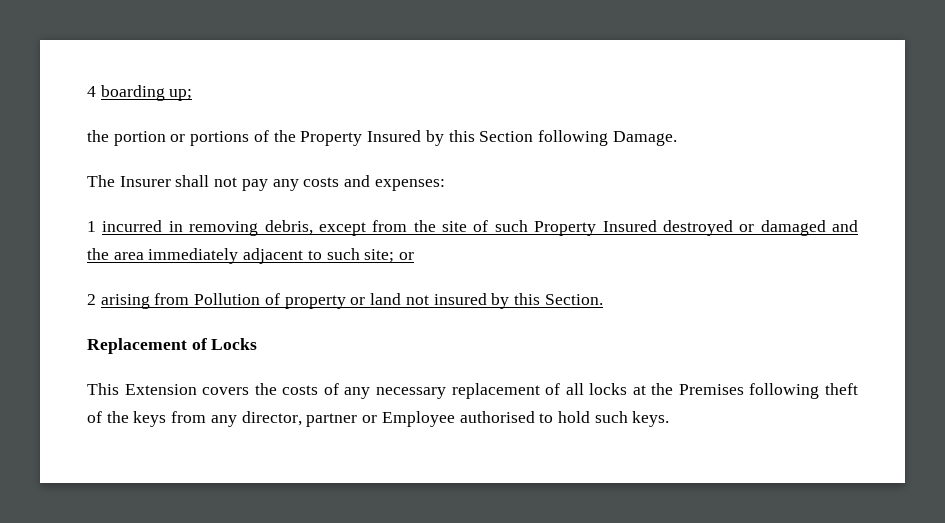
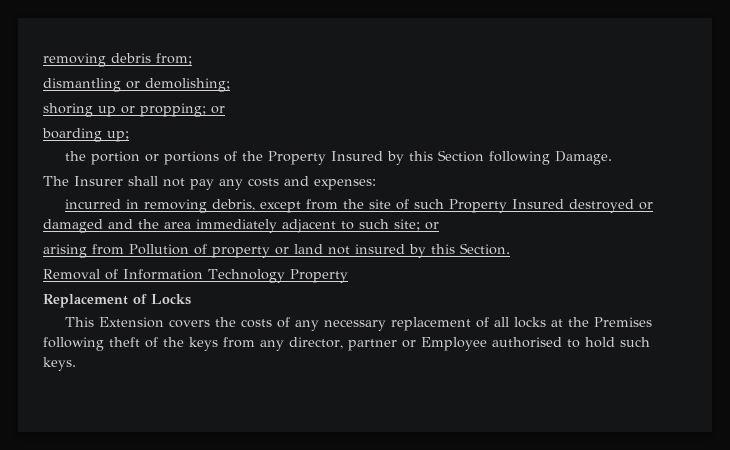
- 4 boarding up;
+ removing debris from;
+ dismantling or demolishing;
+ shoring up or propping; or
+ boarding up;
- 1 incurred in removing debris, except from the site of such Property Insured destroyed or damaged and the area immediately adjacent to such site; or
+ incurred in removing debris, except from the site of such Property Insured destroyed or damaged and the area immediately adjacent to such site; or
- 2 arising from Pollution of property or land not insured by this Section.
+ arising from Pollution of property or land not insured by this Section.
+ Removal of Information Technology Property

